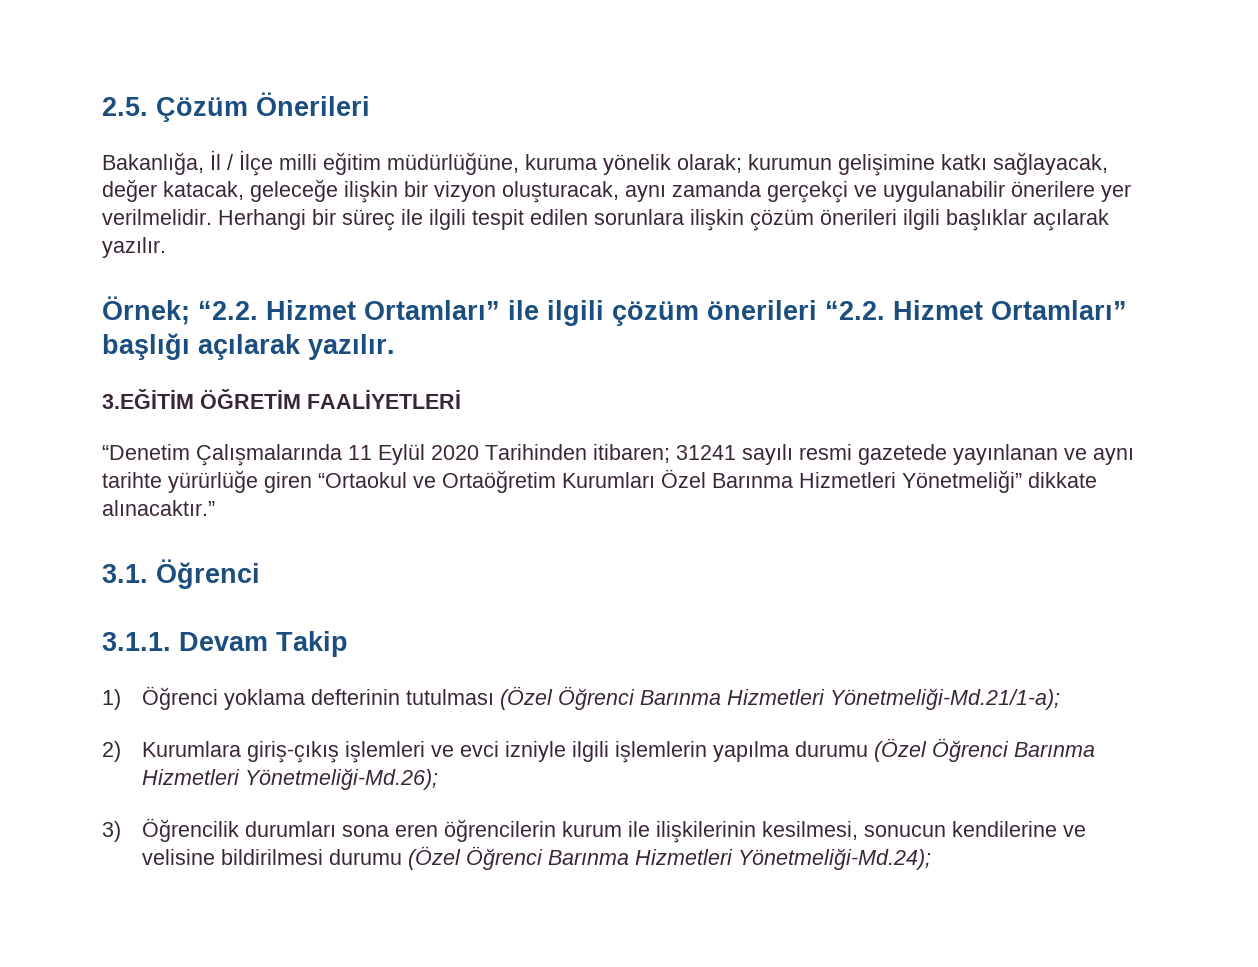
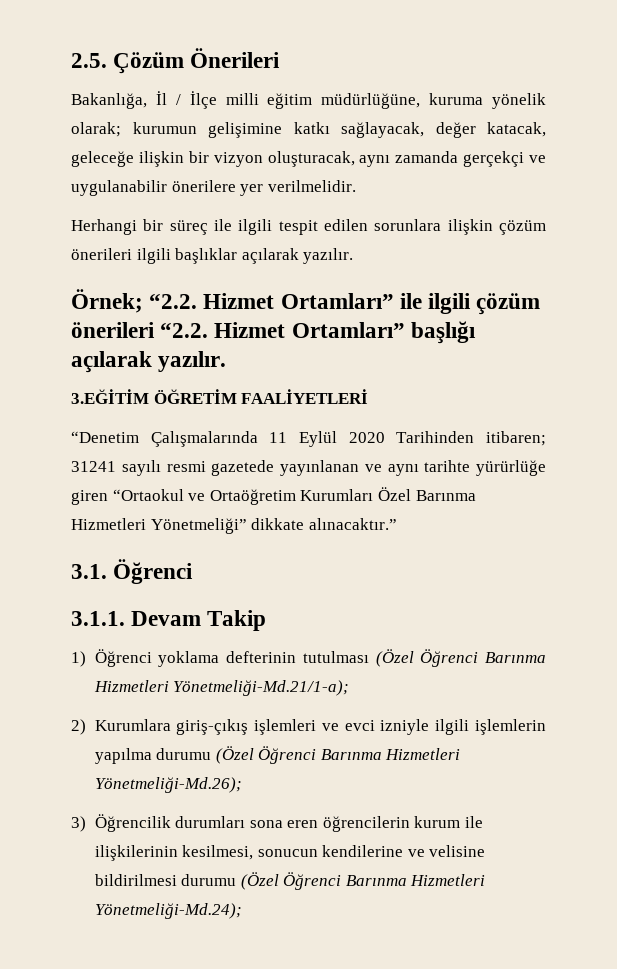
- Bakanlığa, İl / İlçe milli eğitim müdürlüğüne, kuruma yönelik olarak; kurumun gelişimine katkı sağlayacak, değer katacak, geleceğe ilişkin bir vizyon oluşturacak, aynı zamanda gerçekçi ve uygulanabilir önerilere yer verilmelidir. Herhangi bir süreç ile ilgili tespit edilen sorunlara ilişkin çözüm önerileri ilgili başlıklar açılarak yazılır.
+ Bakanlığa, İl / İlçe milli eğitim müdürlüğüne, kuruma yönelik olarak; kurumun gelişimine katkı sağlayacak, değer katacak, geleceğe ilişkin bir vizyon oluşturacak, aynı zamanda gerçekçi ve uygulanabilir önerilere yer verilmelidir.
+ Herhangi bir süreç ile ilgili tespit edilen sorunlara ilişkin çözüm önerileri ilgili başlıklar açılarak yazılır.

